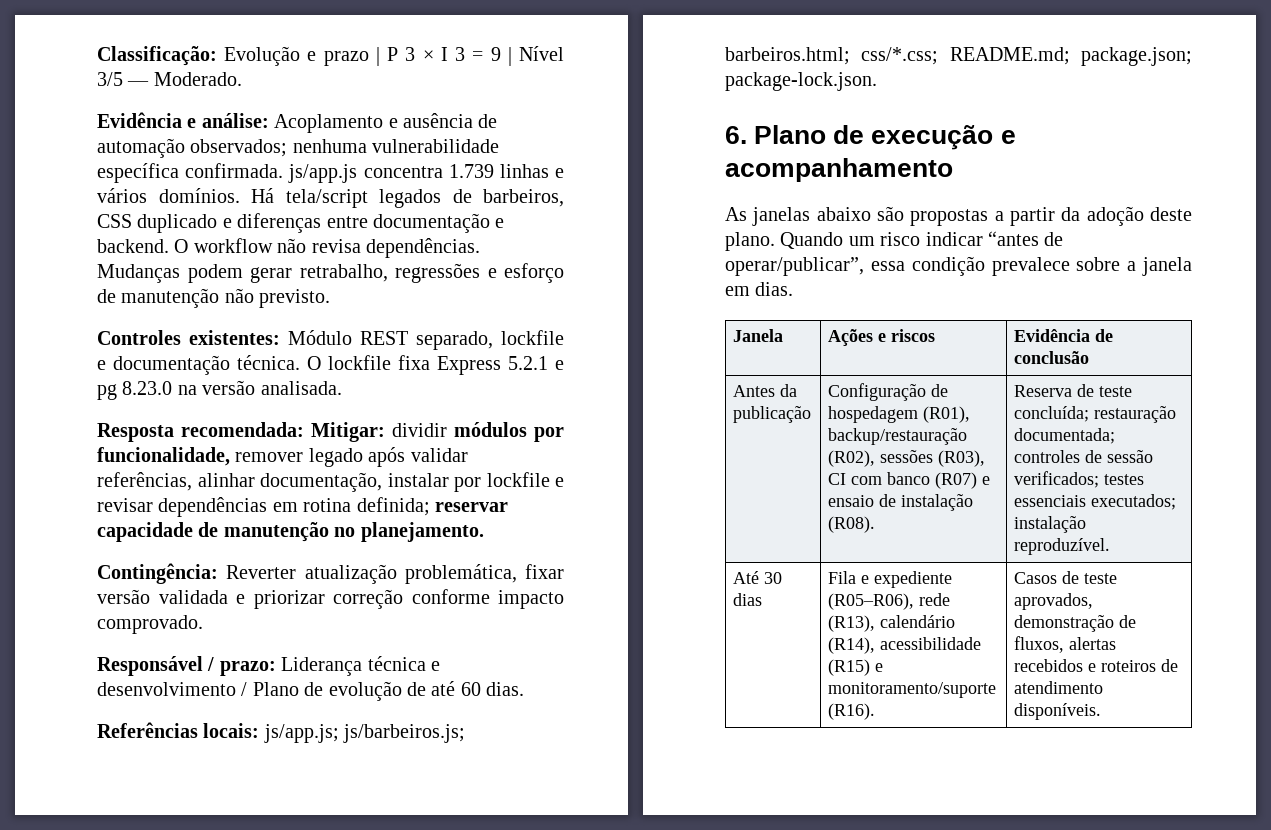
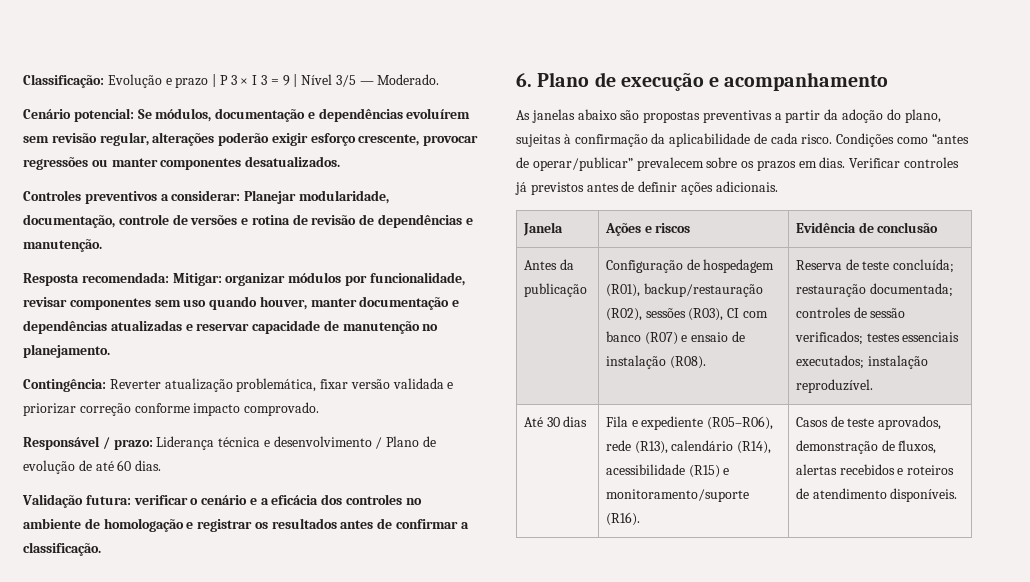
- Evidência e análise: Acoplamento e ausência de automação observados; nenhuma vulnerabilidade específica confirmada. js/app.js concentra 1.739 linhas e vários domínios. Há tela/script legados de barbeiros, CSS duplicado e diferenças entre documentação e backend. O workflow não revisa dependências. Mudanças podem gerar retrabalho, regressões e esforço de manutenção não previsto.
- Controles existentes: Módulo REST separado, lockfile e documentação técnica. O lockfile fixa Express 5.2.1 e pg 8.23.0 na versão analisada.
+ Cenário potencial: Se módulos, documentação e dependências evoluírem sem revisão regular, alterações poderão exigir esforço crescente, provocar regressões ou manter componentes desatualizados.
+ Controles preventivos a considerar: Planejar modularidade, documentação, controle de versões e rotina de revisão de dependências e manutenção.
- Resposta recomendada: Mitigar: dividir módulos por funcionalidade, remover legado após validar referências, alinhar documentação, instalar por lockfile e revisar dependências em rotina definida; reservar capacidade de manutenção no planejamento.
+ Resposta recomendada: Mitigar: organizar módulos por funcionalidade, revisar componentes sem uso quando houver, manter documentação e dependências atualizadas e reservar capacidade de manutenção no planejamento.
- Referências locais: js/app.js; js/barbeiros.js; barbeiros.html; css/*.css; README.md; package.json; package-lock.json.
+ Validação futura: verificar o cenário e a eficácia dos controles no ambiente de homologação e registrar os resultados antes de confirmar a classificação.
- As janelas abaixo são propostas a partir da adoção deste plano. Quando um risco indicar “antes de operar/publicar”, essa condição prevalece sobre a janela em dias.
+ As janelas abaixo são propostas preventivas a partir da adoção do plano, sujeitas à confirmação da aplicabilidade de cada risco. Condições como “antes de operar/publicar” prevalecem sobre os prazos em dias. Verificar controles já previstos antes de definir ações adicionais.

